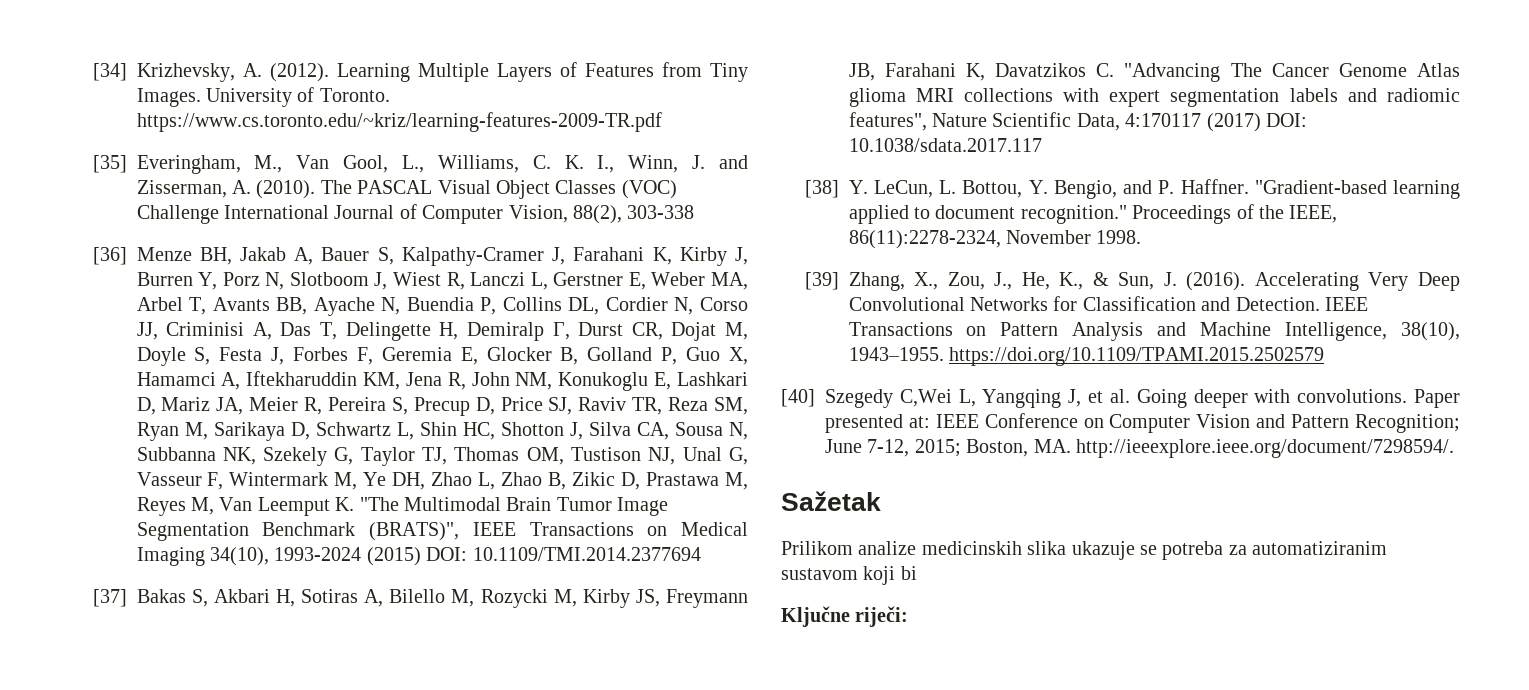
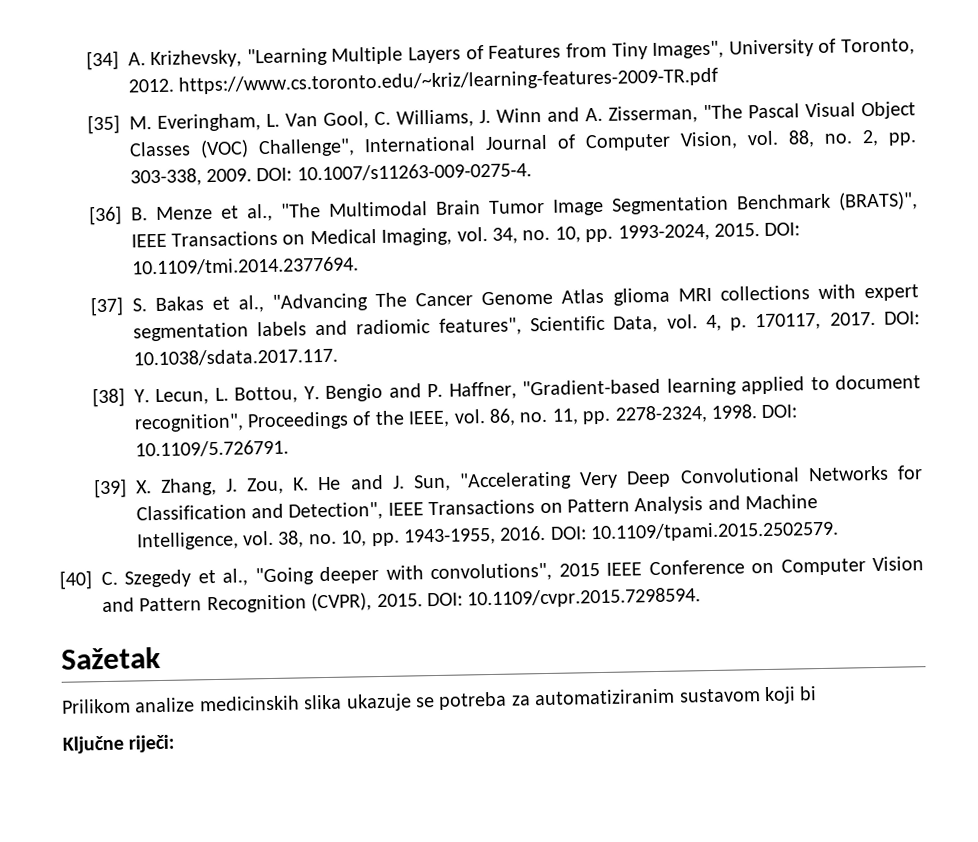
- [34] Krizhevsky, A. (2012). Learning Multiple Layers of Features from Tiny Images. University of Toronto. https://www.cs.toronto.edu/~kriz/learning-features-2009-TR.pdf
+ [34] A. Krizhevsky, "Learning Multiple Layers of Features from Tiny Images", University of Toronto, 2012. https://www.cs.toronto.edu/~kriz/learning-features-2009-TR.pdf
- [35] Everingham, M., Van Gool, L., Williams, C. K. I., Winn, J. and Zisserman, A. (2010). The PASCAL Visual Object Classes (VOC) Challenge International Journal of Computer Vision, 88(2), 303-338
- [36] Menze BH, Jakab A, Bauer S, Kalpathy-Cramer J, Farahani K, Kirby J, Burren Y, Porz N, Slotboom J, Wiest R, Lanczi L, Gerstner E, Weber MA, Arbel T, Avants BB, Ayache N, Buendia P, Collins DL, Cordier N, Corso JJ, Criminisi A, Das T, Delingette H, Demiralp Γ, Durst CR, Dojat M, Doyle S, Festa J, Forbes F, Geremia E, Glocker B, Golland P, Guo X, Hamamci A, Iftekharuddin KM, Jena R, John NM, Konukoglu E, Lashkari D, Mariz JA, Meier R, Pereira S, Precup D, Price SJ, Raviv TR, Reza SM, Ryan M, Sarikaya D, Schwartz L, Shin HC, Shotton J, Silva CA, Sousa N, Subbanna NK, Szekely G, Taylor TJ, Thomas OM, Tustison NJ, Unal G, Vasseur F, Wintermark M, Ye DH, Zhao L, Zhao B, Zikic D, Prastawa M, Reyes M, Van Leemput K. "The Multimodal Brain Tumor Image Segmentation Benchmark (BRATS)", IEEE Transactions on Medical Imaging 34(10), 1993-2024 (2015) DOI: 10.1109/TMI.2014.2377694
- [37] Bakas S, Akbari H, Sotiras A, Bilello M, Rozycki M, Kirby JS, Freymann JB, Farahani K, Davatzikos C. "Advancing The Cancer Genome Atlas glioma MRI collections with expert segmentation labels and radiomic features", Nature Scientific Data, 4:170117 (2017) DOI: 10.1038/sdata.2017.117
+ [35] M. Everingham, L. Van Gool, C. Williams, J. Winn and A. Zisserman, "The Pascal Visual Object Classes (VOC) Challenge", International Journal of Computer Vision, vol. 88, no. 2, pp. 303-338, 2009. DOI: 10.1007/s11263-009-0275-4.
+ [36] B. Menze et al., "The Multimodal Brain Tumor Image Segmentation Benchmark (BRATS)", IEEE Transactions on Medical Imaging, vol. 34, no. 10, pp. 1993-2024, 2015. DOI: 10.1109/tmi.2014.2377694.
+ [37] S. Bakas et al., "Advancing The Cancer Genome Atlas glioma MRI collections with expert segmentation labels and radiomic features", Scientific Data, vol. 4, p. 170117, 2017. DOI: 10.1038/sdata.2017.117.
- [38] Y. LeCun, L. Bottou, Y. Bengio, and P. Haffner. "Gradient-based learning applied to document recognition." Proceedings of the IEEE, 86(11):2278-2324, November 1998.
+ [38] Y. Lecun, L. Bottou, Y. Bengio and P. Haffner, "Gradient-based learning applied to document recognition", Proceedings of the IEEE, vol. 86, no. 11, pp. 2278-2324, 1998. DOI: 10.1109/5.726791.
- [39] Zhang, X., Zou, J., He, K., & Sun, J. (2016). Accelerating Very Deep Convolutional Networks for Classification and Detection. IEEE Transactions on Pattern Analysis and Machine Intelligence, 38(10), 1943–1955. https://doi.org/10.1109/TPAMI.2015.2502579
- [40] Szegedy C,Wei L, Yangqing J, et al. Going deeper with convolutions. Paper presented at: IEEE Conference on Computer Vision and Pattern Recognition; June 7-12, 2015; Boston, MA. http://ieeexplore.ieee.org/document/7298594/.
+ [39] X. Zhang, J. Zou, K. He and J. Sun, "Accelerating Very Deep Convolutional Networks for Classification and Detection", IEEE Transactions on Pattern Analysis and Machine Intelligence, vol. 38, no. 10, pp. 1943-1955, 2016. DOI: 10.1109/tpami.2015.2502579.
+ [40] C. Szegedy et al., "Going deeper with convolutions", 2015 IEEE Conference on Computer Vision and Pattern Recognition (CVPR), 2015. DOI: 10.1109/cvpr.2015.7298594.

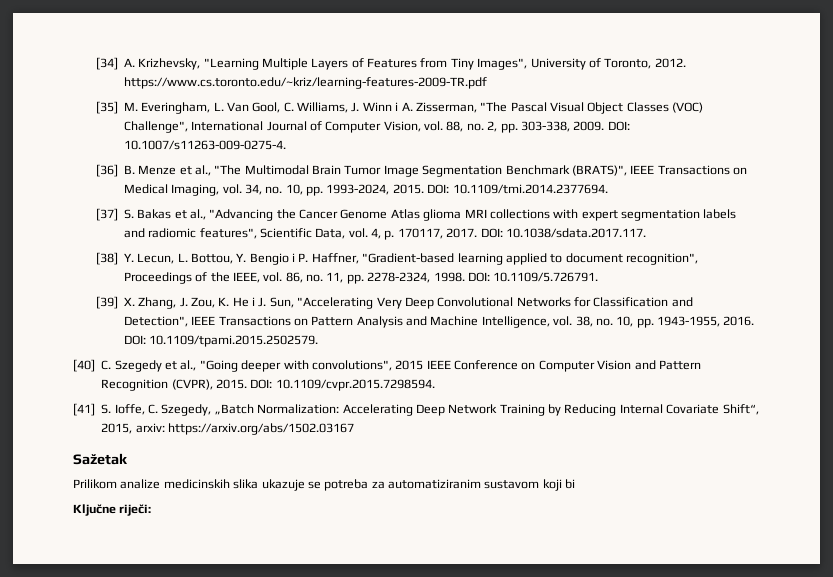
- [35] M. Everingham, L. Van Gool, C. Williams, J. Winn and A. Zisserman, "The Pascal Visual Object Classes (VOC) Challenge", International Journal of Computer Vision, vol. 88, no. 2, pp. 303-338, 2009.
+ [35] M. Everingham, L. Van Gool, C. Williams, J. Winn i A. Zisserman, "The Pascal Visual Object Classes (VOC) Challenge", International Journal of Computer Vision, vol. 88, no. 2, pp. 303-338, 2009.
- [37] S. Bakas et al., "Advancing The Cancer Genome Atlas glioma MRI collections with expert segmentation labels and radiomic features", Scientific Data, vol. 4, p. 170117, 2017.
+ [37] S. Bakas et al., "Advancing the Cancer Genome Atlas glioma MRI collections with expert segmentation labels and radiomic features", Scientific Data, vol. 4, p. 170117, 2017.
- [38] Y. Lecun, L. Bottou, Y. Bengio and P. Haffner, "Gradient-based learning applied to document recognition", Proceedings of the IEEE, vol. 86, no. 11, pp. 2278-2324, 1998.
+ [38] Y. Lecun, L. Bottou, Y. Bengio i P. Haffner, "Gradient-based learning applied to document recognition", Proceedings of the IEEE, vol. 86, no. 11, pp. 2278-2324, 1998.
- [39] X. Zhang, J. Zou, K. He and J. Sun, "Accelerating Very Deep Convolutional Networks for Classification and Detection", IEEE Transactions on Pattern Analysis and Machine Intelligence, vol. 38, no. 10, pp. 1943-1955, 2016.
+ [39] X. Zhang, J. Zou, K. He i J. Sun, "Accelerating Very Deep Convolutional Networks for Classification and Detection", IEEE Transactions on Pattern Analysis and Machine Intelligence, vol. 38, no. 10, pp. 1943-1955, 2016.
+ [41] S. Ioffe, C. Szegedy, „Batch Normalization: Accelerating Deep Network Training by Reducing Internal Covariate Shift“, 2015, arxiv: https://arxiv.org/abs/1502.03167

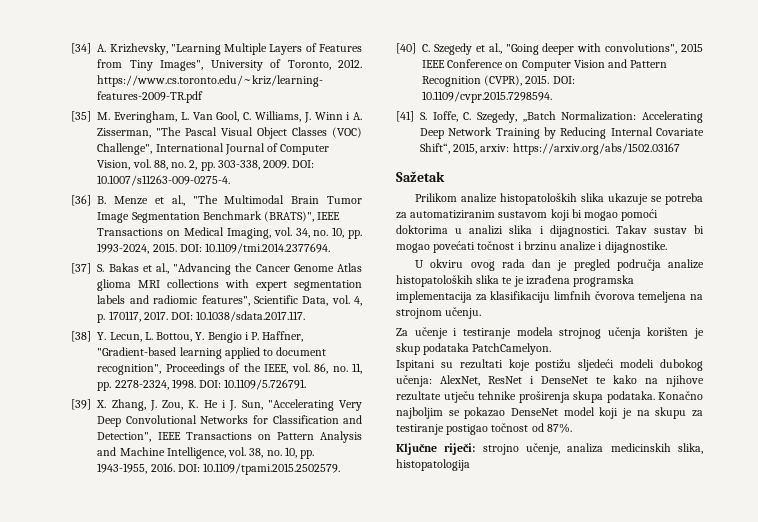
- Prilikom analize medicinskih slika ukazuje se potreba za automatiziranim sustavom koji bi
- Ključne riječi:
+ Prilikom analize histopatoloških slika ukazuje se potreba za automatiziranim sustavom koji bi mogao pomoći doktorima u analizi slika i dijagnostici. Takav sustav bi mogao povećati točnost i brzinu analize i dijagnostike.
+ U okviru ovog rada dan je pregled područja analize histopatoloških slika te je izrađena programska implementacija za klasifikaciju limfnih čvorova temeljena na strojnom učenju.
+ Za učenje i testiranje modela strojnog učenja korišten je skup podataka PatchCamelyon.
+ Ispitani su rezultati koje postižu sljedeći modeli dubokog učenja: AlexNet, ResNet i DenseNet te kako na njihove rezultate utječu tehnike proširenja skupa podataka. Konačno najboljim se pokazao DenseNet model koji je na skupu za testiranje postigao točnost od 87%.
+ Ključne riječi: strojno učenje, analiza medicinskih slika, histopatologija

